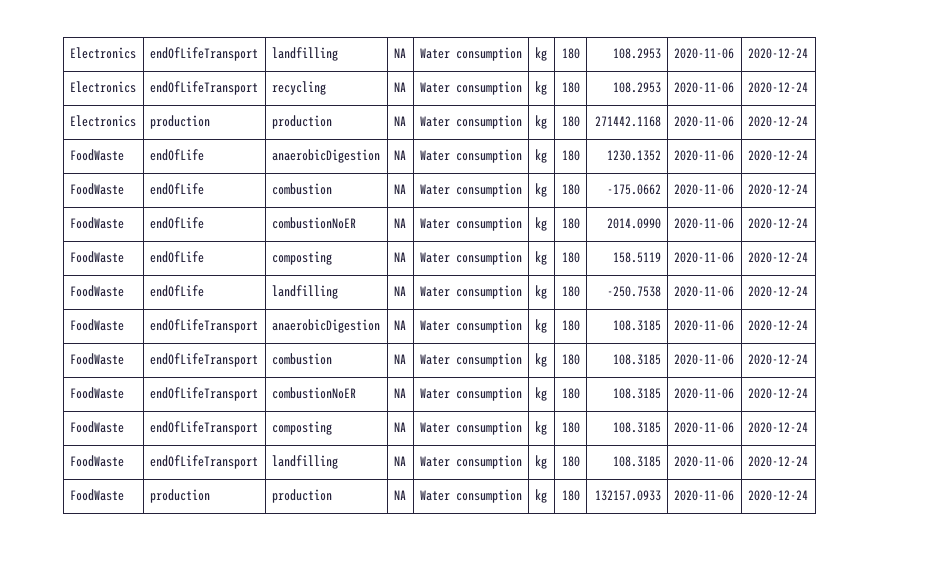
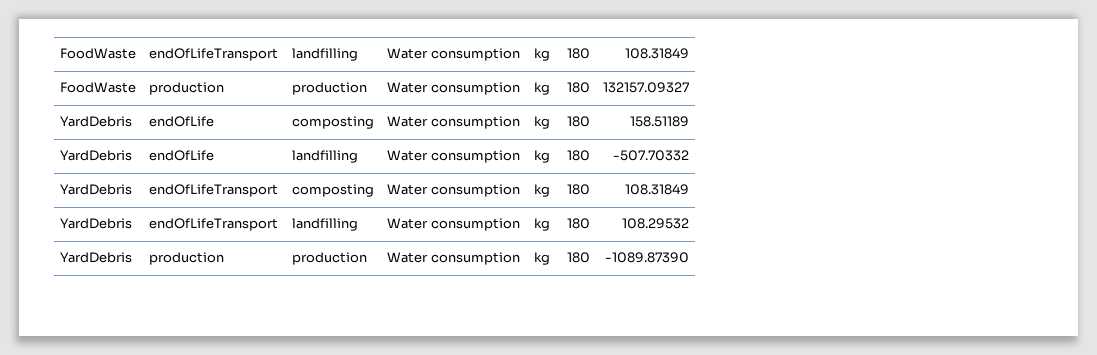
- Electronics | endOfLifeTransport | landfilling | NA | Water consumption | kg | 180 | 108.2953 | 2020-11-06 | 2020-12-24
- Electronics | endOfLifeTransport | recycling | NA | Water consumption | kg | 180 | 108.2953 | 2020-11-06 | 2020-12-24
- Electronics | production | production | NA | Water consumption | kg | 180 | 271442.1168 | 2020-11-06 | 2020-12-24
- FoodWaste | endOfLife | anaerobicDigestion | NA | Water consumption | kg | 180 | 1230.1352 | 2020-11-06 | 2020-12-24
- FoodWaste | endOfLife | combustion | NA | Water consumption | kg | 180 | -175.0662 | 2020-11-06 | 2020-12-24
- FoodWaste | endOfLife | combustionNoER | NA | Water consumption | kg | 180 | 2014.0990 | 2020-11-06 | 2020-12-24
- FoodWaste | endOfLife | composting | NA | Water consumption | kg | 180 | 158.5119 | 2020-11-06 | 2020-12-24
- FoodWaste | endOfLife | landfilling | NA | Water consumption | kg | 180 | -250.7538 | 2020-11-06 | 2020-12-24
- FoodWaste | endOfLifeTransport | anaerobicDigestion | NA | Water consumption | kg | 180 | 108.3185 | 2020-11-06 | 2020-12-24
- FoodWaste | endOfLifeTransport | combustion | NA | Water consumption | kg | 180 | 108.3185 | 2020-11-06 | 2020-12-24
- FoodWaste | endOfLifeTransport | combustionNoER | NA | Water consumption | kg | 180 | 108.3185 | 2020-11-06 | 2020-12-24
- FoodWaste | endOfLifeTransport | composting | NA | Water consumption | kg | 180 | 108.3185 | 2020-11-06 | 2020-12-24
- FoodWaste | endOfLifeTransport | landfilling | NA | Water consumption | kg | 180 | 108.3185 | 2020-11-06 | 2020-12-24
- FoodWaste | production | production | NA | Water consumption | kg | 180 | 132157.0933 | 2020-11-06 | 2020-12-24
+ FoodWaste | endOfLifeTransport | landfilling | Water consumption | kg | 180 | 108.31849
+ FoodWaste | production | production | Water consumption | kg | 180 | 132157.09327
+ YardDebris | endOfLife | composting | Water consumption | kg | 180 | 158.51189
+ YardDebris | endOfLife | landfilling | Water consumption | kg | 180 | -507.70332
+ YardDebris | endOfLifeTransport | composting | Water consumption | kg | 180 | 108.31849
+ YardDebris | endOfLifeTransport | landfilling | Water consumption | kg | 180 | 108.29532
+ YardDebris | production | production | Water consumption | kg | 180 | -1089.87390

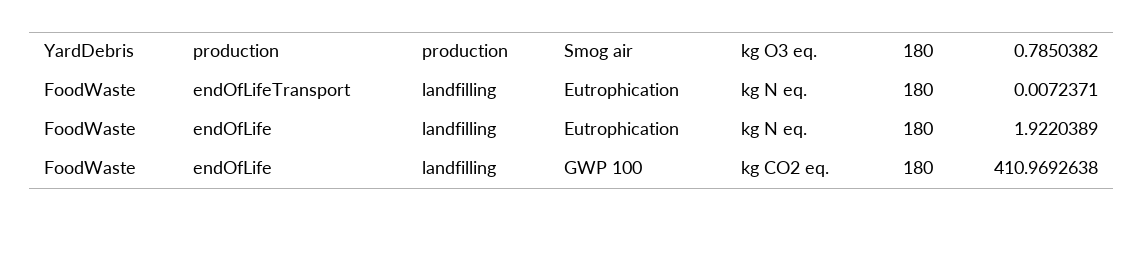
+ YardDebris | production | production | Smog air | kg O3 eq. | 180 | 0.7850382
- FoodWaste | endOfLifeTransport | landfilling | Water consumption | kg | 180 | 108.31849
- FoodWaste | production | production | Water consumption | kg | 180 | 132157.09327
- YardDebris | endOfLife | composting | Water consumption | kg | 180 | 158.51189
- YardDebris | endOfLife | landfilling | Water consumption | kg | 180 | -507.70332
- YardDebris | endOfLifeTransport | composting | Water consumption | kg | 180 | 108.31849
- YardDebris | endOfLifeTransport | landfilling | Water consumption | kg | 180 | 108.29532
- YardDebris | production | production | Water consumption | kg | 180 | -1089.87390
+ FoodWaste | endOfLifeTransport | landfilling | Eutrophication | kg N eq. | 180 | 0.0072371
+ FoodWaste | endOfLife | landfilling | Eutrophication | kg N eq. | 180 | 1.9220389
+ FoodWaste | endOfLife | landfilling | GWP 100 | kg CO2 eq. | 180 | 410.9692638

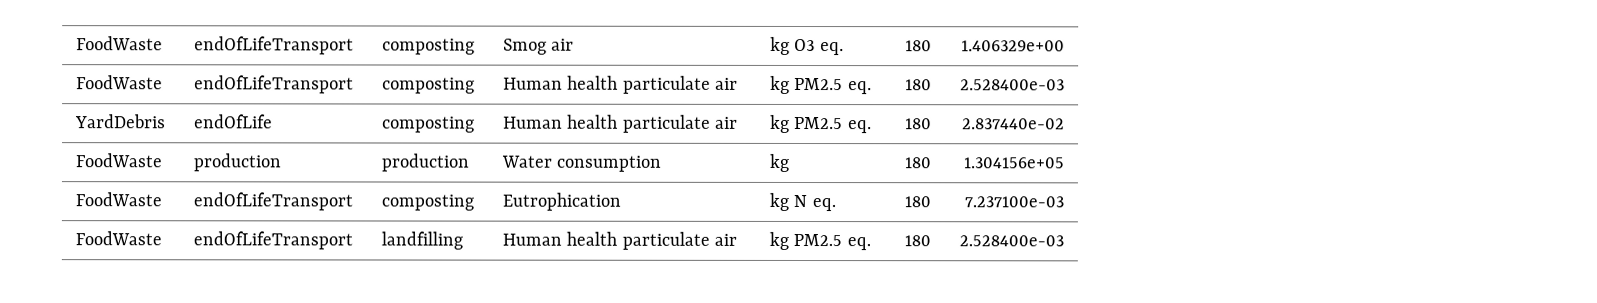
- YardDebris | production | production | Smog air | kg O3 eq. | 180 | 0.7850382
- FoodWaste | endOfLifeTransport | landfilling | Eutrophication | kg N eq. | 180 | 0.0072371
- FoodWaste | endOfLife | landfilling | Eutrophication | kg N eq. | 180 | 1.9220389
- FoodWaste | endOfLife | landfilling | GWP 100 | kg CO2 eq. | 180 | 410.9692638
+ FoodWaste | endOfLifeTransport | composting | Smog air | kg O3 eq. | 180 | 1.406329e+00
+ FoodWaste | endOfLifeTransport | composting | Human health particulate air | kg PM2.5 eq. | 180 | 2.528400e-03
+ YardDebris | endOfLife | composting | Human health particulate air | kg PM2.5 eq. | 180 | 2.837440e-02
+ FoodWaste | production | production | Water consumption | kg | 180 | 1.304156e+05
+ FoodWaste | endOfLifeTransport | composting | Eutrophication | kg N eq. | 180 | 7.237100e-03
+ FoodWaste | endOfLifeTransport | landfilling | Human health particulate air | kg PM2.5 eq. | 180 | 2.528400e-03

